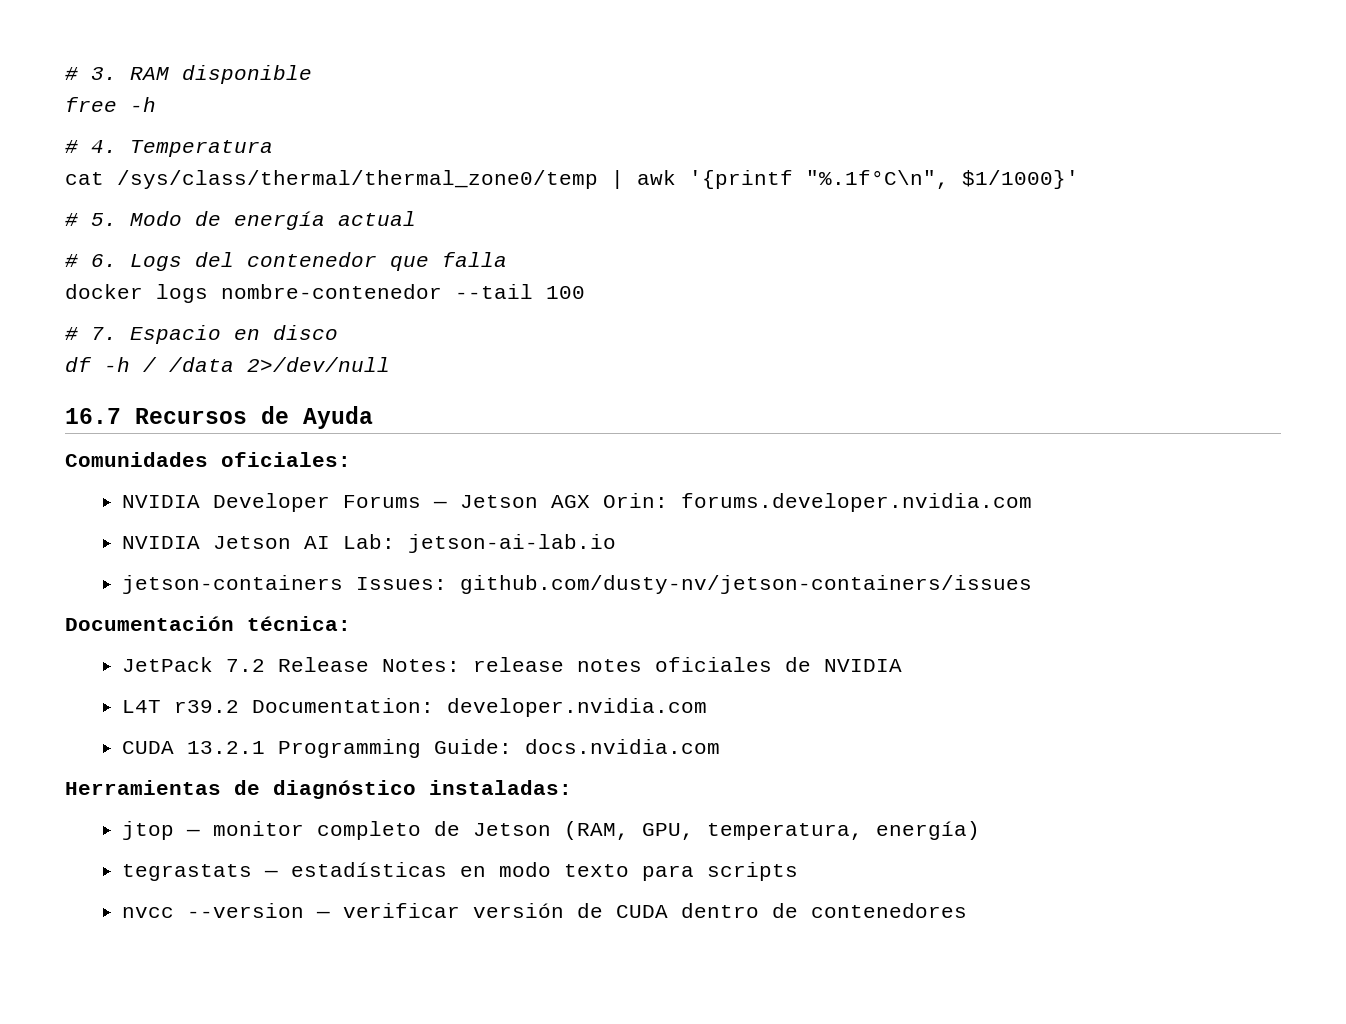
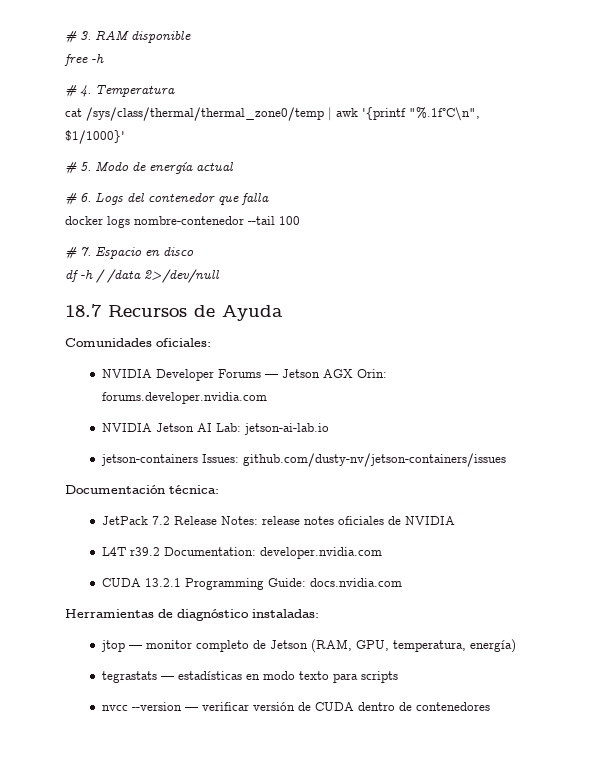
- 16.7 Recursos de Ayuda
+ 18.7 Recursos de Ayuda

